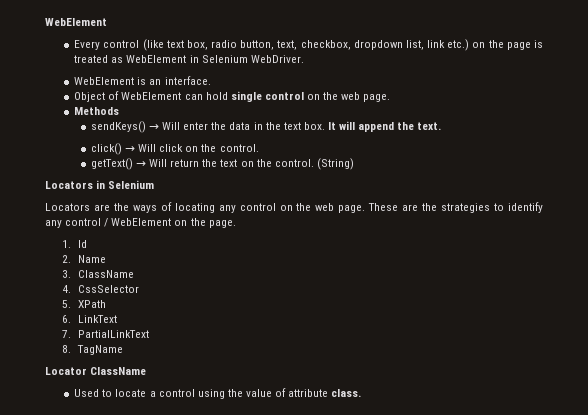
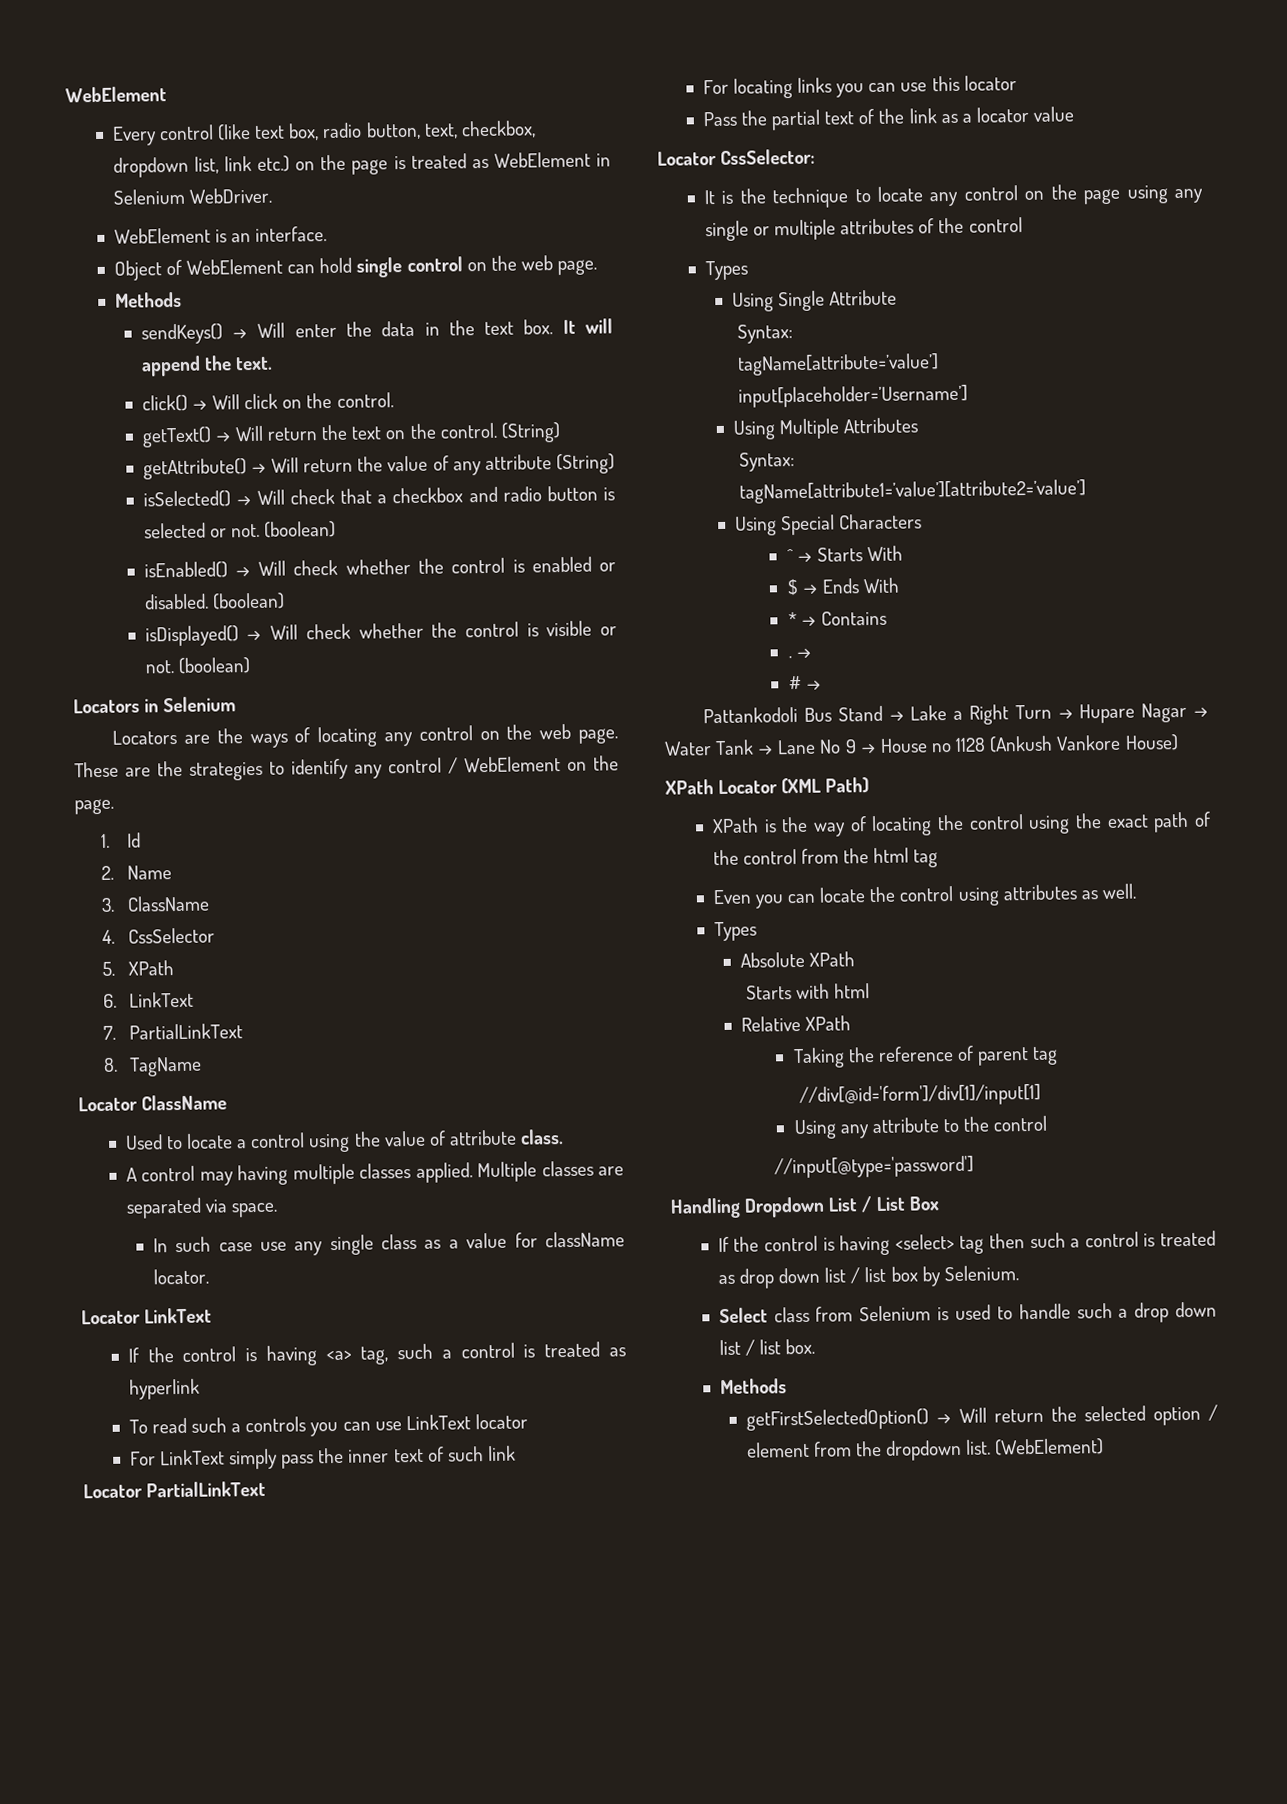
+ getAttribute() → Will return the value of any attribute (String)
+ isSelected() → Will check that a checkbox and radio button is selected or not. (boolean)
+ isEnabled() → Will check whether the control is enabled or disabled. (boolean)
+ isDisplayed() → Will check whether the control is visible or not. (boolean)
+ A control may having multiple classes applied. Multiple classes are separated via space.
+ In such case use any single class as a value for className locator.
+ Locator LinkText
+ If the control is having <a> tag, such a control is treated as hyperlink
+ To read such a controls you can use LinkText locator
+ For LinkText simply pass the inner text of such link
+ Locator PartialLinkText
+ For locating links you can use this locator
+ Pass the partial text of the link as a locator value
+ Locator CssSelector:
+ It is the technique to locate any control on the page using any single or multiple attributes of the control
+ Types
+ Using Single Attribute
+ Syntax:
+ tagName[attribute=’value’]
+ input[placeholder=’Username’]
+ Using Multiple Attributes
+ Syntax:
+ tagName[attribute1=’value’][attribute2=’value’]
+ Using Special Characters
+ ^ → Starts With
+ $ → Ends With
+ * → Contains
+ . →
+ # →
+ Pattankodoli Bus Stand → Lake a Right Turn → Hupare Nagar → Water Tank → Lane No 9 → House no 1128 (Ankush Vankore House)
+ XPath Locator (XML Path)
+ XPath is the way of locating the control using the exact path of the control from the html tag
+ Even you can locate the control using attributes as well.
+ Types
+ Absolute XPath
+ Starts with html
+ Relative XPath
+ Taking the reference of parent tag
+ //div[@id='form']/div[1]/input[1]
+ Using any attribute to the control
+ //input[@type='password']
+ Handling Dropdown List / List Box
+ If the control is having <select> tag then such a control is treated as drop down list / list box by Selenium.
+ Select class from Selenium is used to handle such a drop down list / list box.
+ Methods
+ getFirstSelectedOption() → Will return the selected option / element from the dropdown list. (WebElement)

